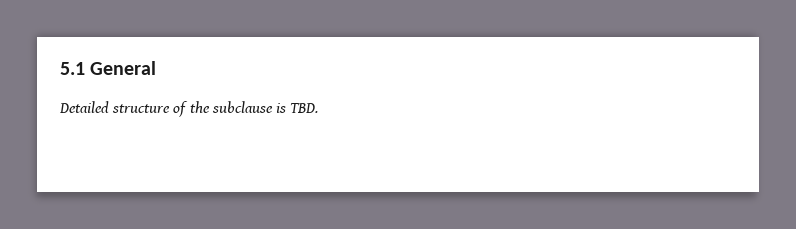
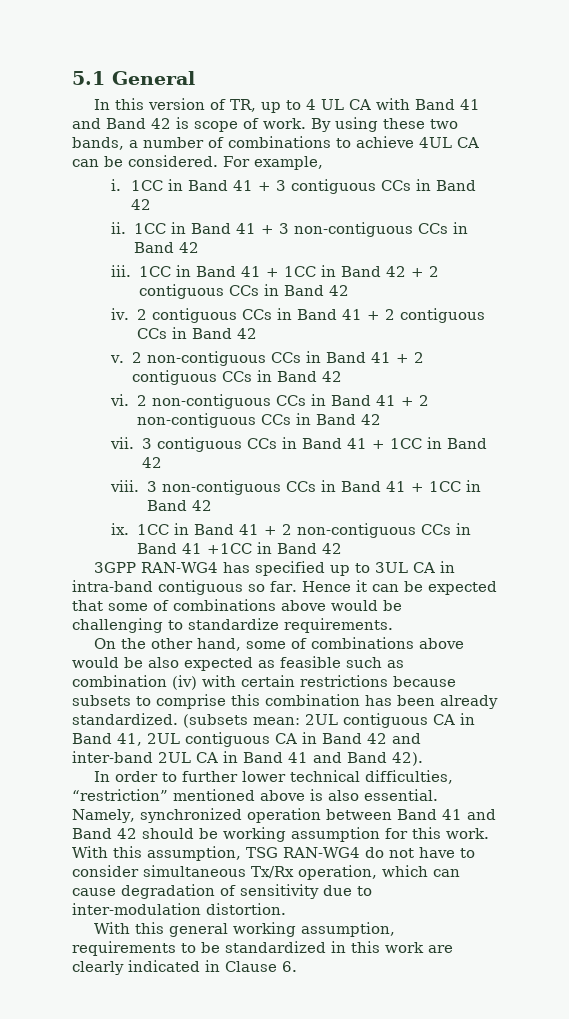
- Detailed structure of the subclause is TBD.
+ In this version of TR, up to 4 UL CA with Band 41 and Band 42 is scope of work. By using these two bands, a number of combinations to achieve 4UL CA can be considered. For example,
+ i. 1CC in Band 41 + 3 contiguous CCs in Band 42
+ ii. 1CC in Band 41 + 3 non-contiguous CCs in Band 42
+ iii. 1CC in Band 41 + 1CC in Band 42 + 2 contiguous CCs in Band 42
+ iv. 2 contiguous CCs in Band 41 + 2 contiguous CCs in Band 42
+ v. 2 non-contiguous CCs in Band 41 + 2 contiguous CCs in Band 42
+ vi. 2 non-contiguous CCs in Band 41 + 2 non-contiguous CCs in Band 42
+ vii. 3 contiguous CCs in Band 41 + 1CC in Band 42
+ viii. 3 non-contiguous CCs in Band 41 + 1CC in Band 42
+ ix. 1CC in Band 41 + 2 non-contiguous CCs in Band 41 +1CC in Band 42
+ 3GPP RAN-WG4 has specified up to 3UL CA in intra-band contiguous so far. Hence it can be expected that some of combinations above would be challenging to standardize requirements.
+ On the other hand, some of combinations above would be also expected as feasible such as combination (iv) with certain restrictions because subsets to comprise this combination has been already standardized. (subsets mean: 2UL contiguous CA in Band 41, 2UL contiguous CA in Band 42 and inter-band 2UL CA in Band 41 and Band 42).
+ In order to further lower technical difficulties, “restriction” mentioned above is also essential. Namely, synchronized operation between Band 41 and Band 42 should be working assumption for this work. With this assumption, TSG RAN-WG4 do not have to consider simultaneous Tx/Rx operation, which can cause degradation of sensitivity due to inter-modulation distortion.
+ With this general working assumption, requirements to be standardized in this work are clearly indicated in Clause 6.

